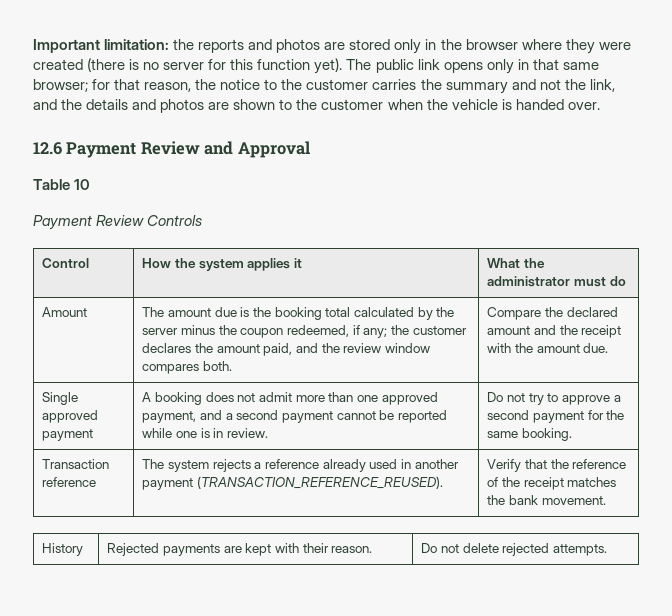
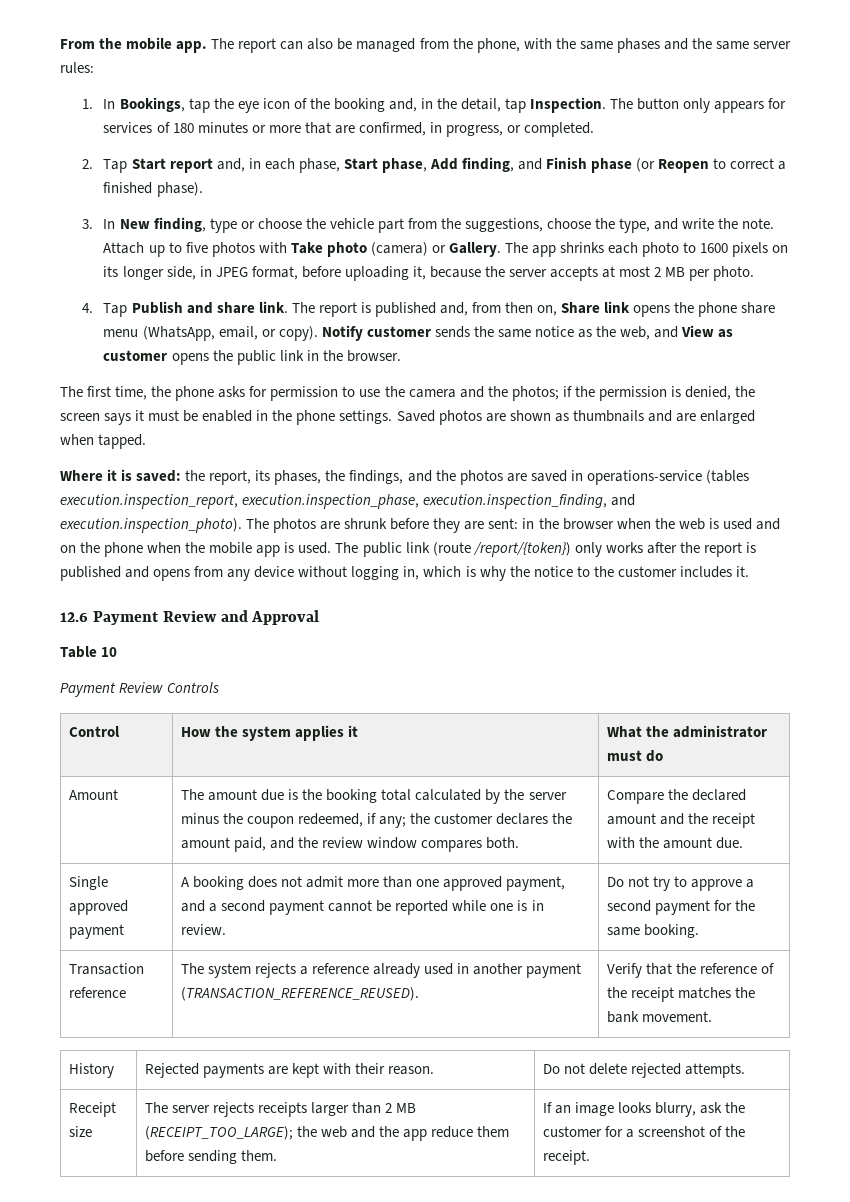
- Important limitation: the reports and photos are stored only in the browser where they were created (there is no server for this function yet). The public link opens only in that same browser; for that reason, the notice to the customer carries the summary and not the link, and the details and photos are shown to the customer when the vehicle is handed over.
+ From the mobile app. The report can also be managed from the phone, with the same phases and the same server rules:
+ 1. In Bookings, tap the eye icon of the booking and, in the detail, tap Inspection. The button only appears for services of 180 minutes or more that are confirmed, in progress, or completed.
+ 2. Tap Start report and, in each phase, Start phase, Add finding, and Finish phase (or Reopen to correct a finished phase).
+ 3. In New finding, type or choose the vehicle part from the suggestions, choose the type, and write the note. Attach up to five photos with Take photo (camera) or Gallery. The app shrinks each photo to 1600 pixels on its longer side, in JPEG format, before uploading it, because the server accepts at most 2 MB per photo.
+ 4. Tap Publish and share link. The report is published and, from then on, Share link opens the phone share menu (WhatsApp, email, or copy). Notify customer sends the same notice as the web, and View as customer opens the public link in the browser.
+ The first time, the phone asks for permission to use the camera and the photos; if the permission is denied, the screen says it must be enabled in the phone settings. Saved photos are shown as thumbnails and are enlarged when tapped.
+ Where it is saved: the report, its phases, the findings, and the photos are saved in operations-service (tables execution.inspection_report, execution.inspection_phase, execution.inspection_finding, and execution.inspection_photo). The photos are shrunk before they are sent: in the browser when the web is used and on the phone when the mobile app is used. The public link (route /report/{token}) only works after the report is published and opens from any device without logging in, which is why the notice to the customer includes it.
+ Receipt size | The server rejects receipts larger than 2 MB (RECEIPT_TOO_LARGE); the web and the app reduce them before sending them. | If an image looks blurry, ask the customer for a screenshot of the receipt.

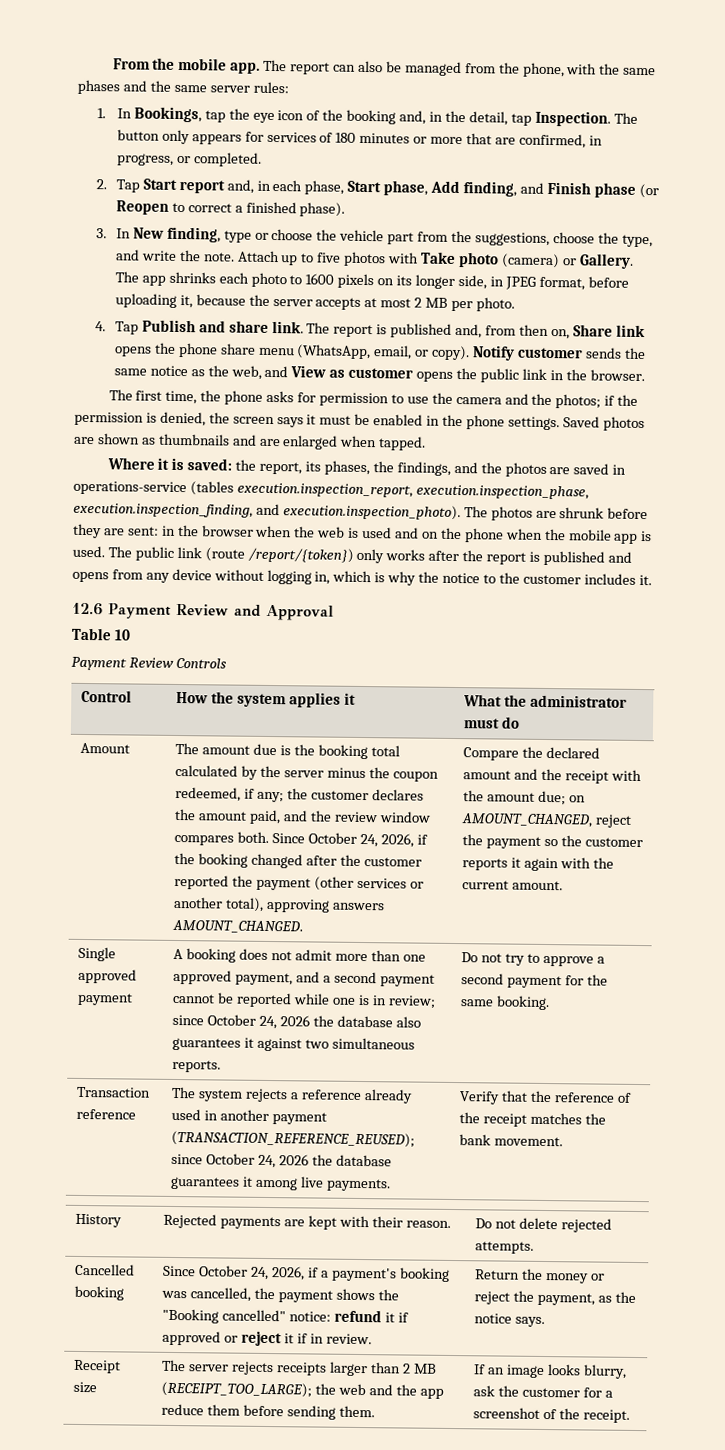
+ Since October 24, 2026, if the booking changed after the customer reported the payment (other services or another total), approving answers AMOUNT_CHANGED.
- Compare the declared amount and the receipt with the amount due.
+ Compare the declared amount and the receipt with the amount due; on AMOUNT_CHANGED, reject the payment so the customer reports it again with the current amount.
- A booking does not admit more than one approved payment, and a second payment cannot be reported while one is in review.
+ A booking does not admit more than one approved payment, and a second payment cannot be reported while one is in review; since October 24, 2026 the database also guarantees it against two simultaneous reports.
- Transaction reference | The system rejects a reference already used in another payment (TRANSACTION_REFERENCE_REUSED). | Verify that the reference of the receipt matches the bank movement.
+ Transaction reference | The system rejects a reference already used in another payment (TRANSACTION_REFERENCE_REUSED); since October 24, 2026 the database guarantees it among live payments. | Verify that the reference of the receipt matches the bank movement.
+ Cancelled booking | Since October 24, 2026, if a payment's booking was cancelled, the payment shows the "Booking cancelled" notice: refund it if approved or reject it if in review. | Return the money or reject the payment, as the notice says.

